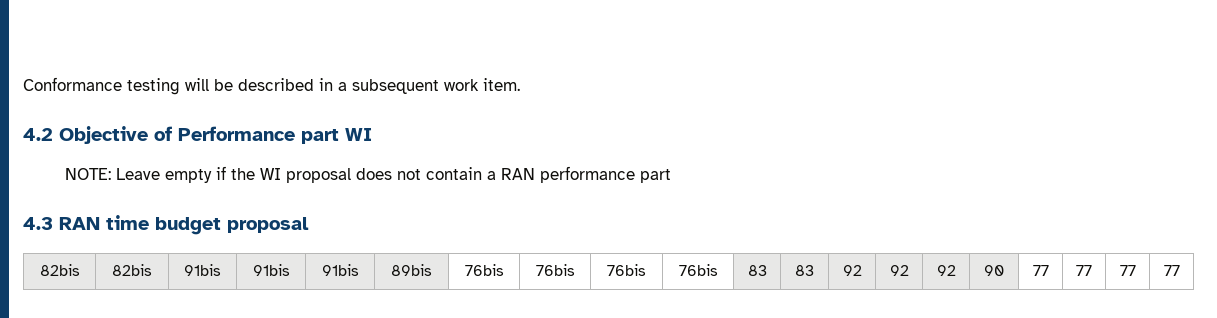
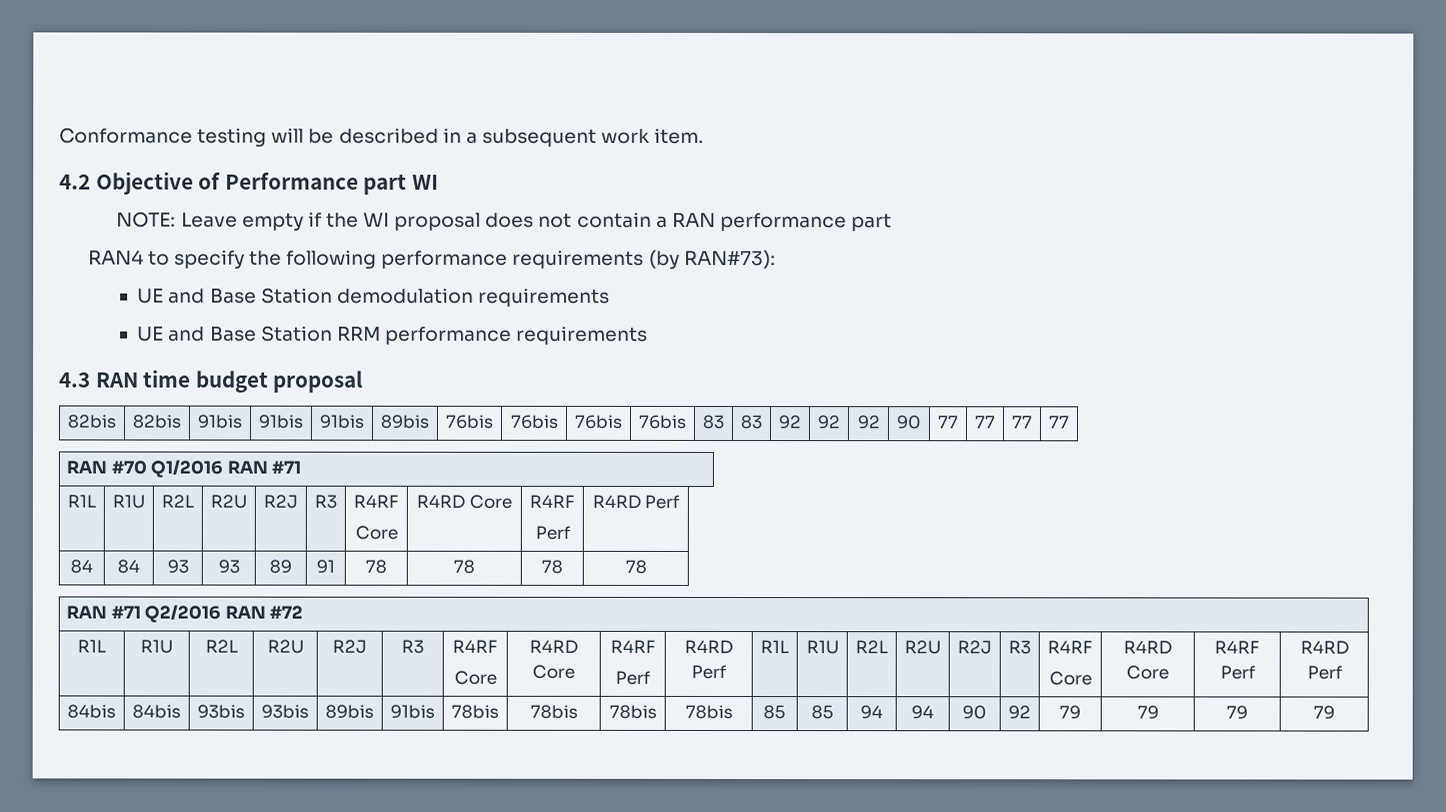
+ RAN4 to specify the following performance requirements (by RAN#73):
+ UE and Base Station demodulation requirements
+ UE and Base Station RRM performance requirements
+ RAN #70 Q1/2016 RAN #71
+ R1L | R1U | R2L | R2U | R2J | R3 | R4RF
+ Core | R4RD Core | R4RF
+ Perf | R4RD Perf
+ 84 | 84 | 93 | 93 | 89 | 91 | 78 | 78 | 78 | 78
+ RAN #71 Q2/2016 RAN #72
+ R1L | R1U | R2L | R2U | R2J | R3 | R4RF
+ Core | R4RD Core | R4RF
+ Perf | R4RD Perf | R1L | R1U | R2L | R2U | R2J | R3 | R4RF
+ Core | R4RD Core | R4RF Perf | R4RD Perf
+ 84bis | 84bis | 93bis | 93bis | 89bis | 91bis | 78bis | 78bis | 78bis | 78bis | 85 | 85 | 94 | 94 | 90 | 92 | 79 | 79 | 79 | 79

